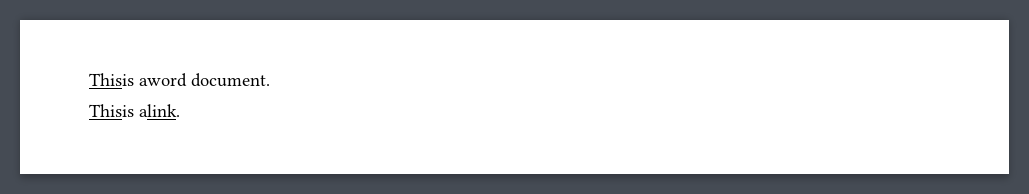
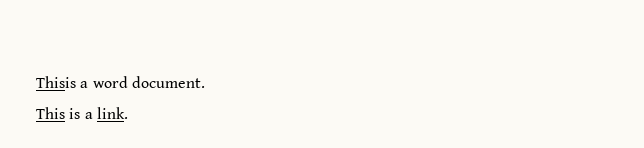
- Thisis aword document.
+ Thisis a word document.
- Thisis alink.
+ This is a link.

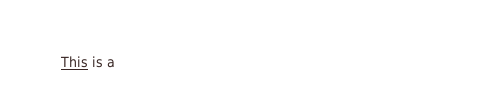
- Thisis a word document.
- This is a link.
+ This is a

